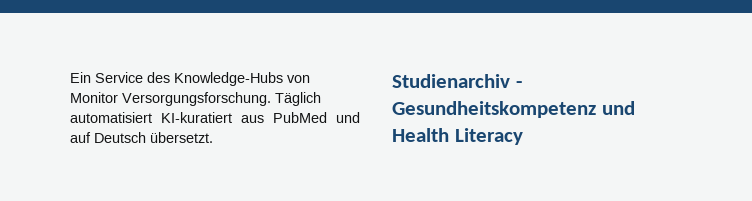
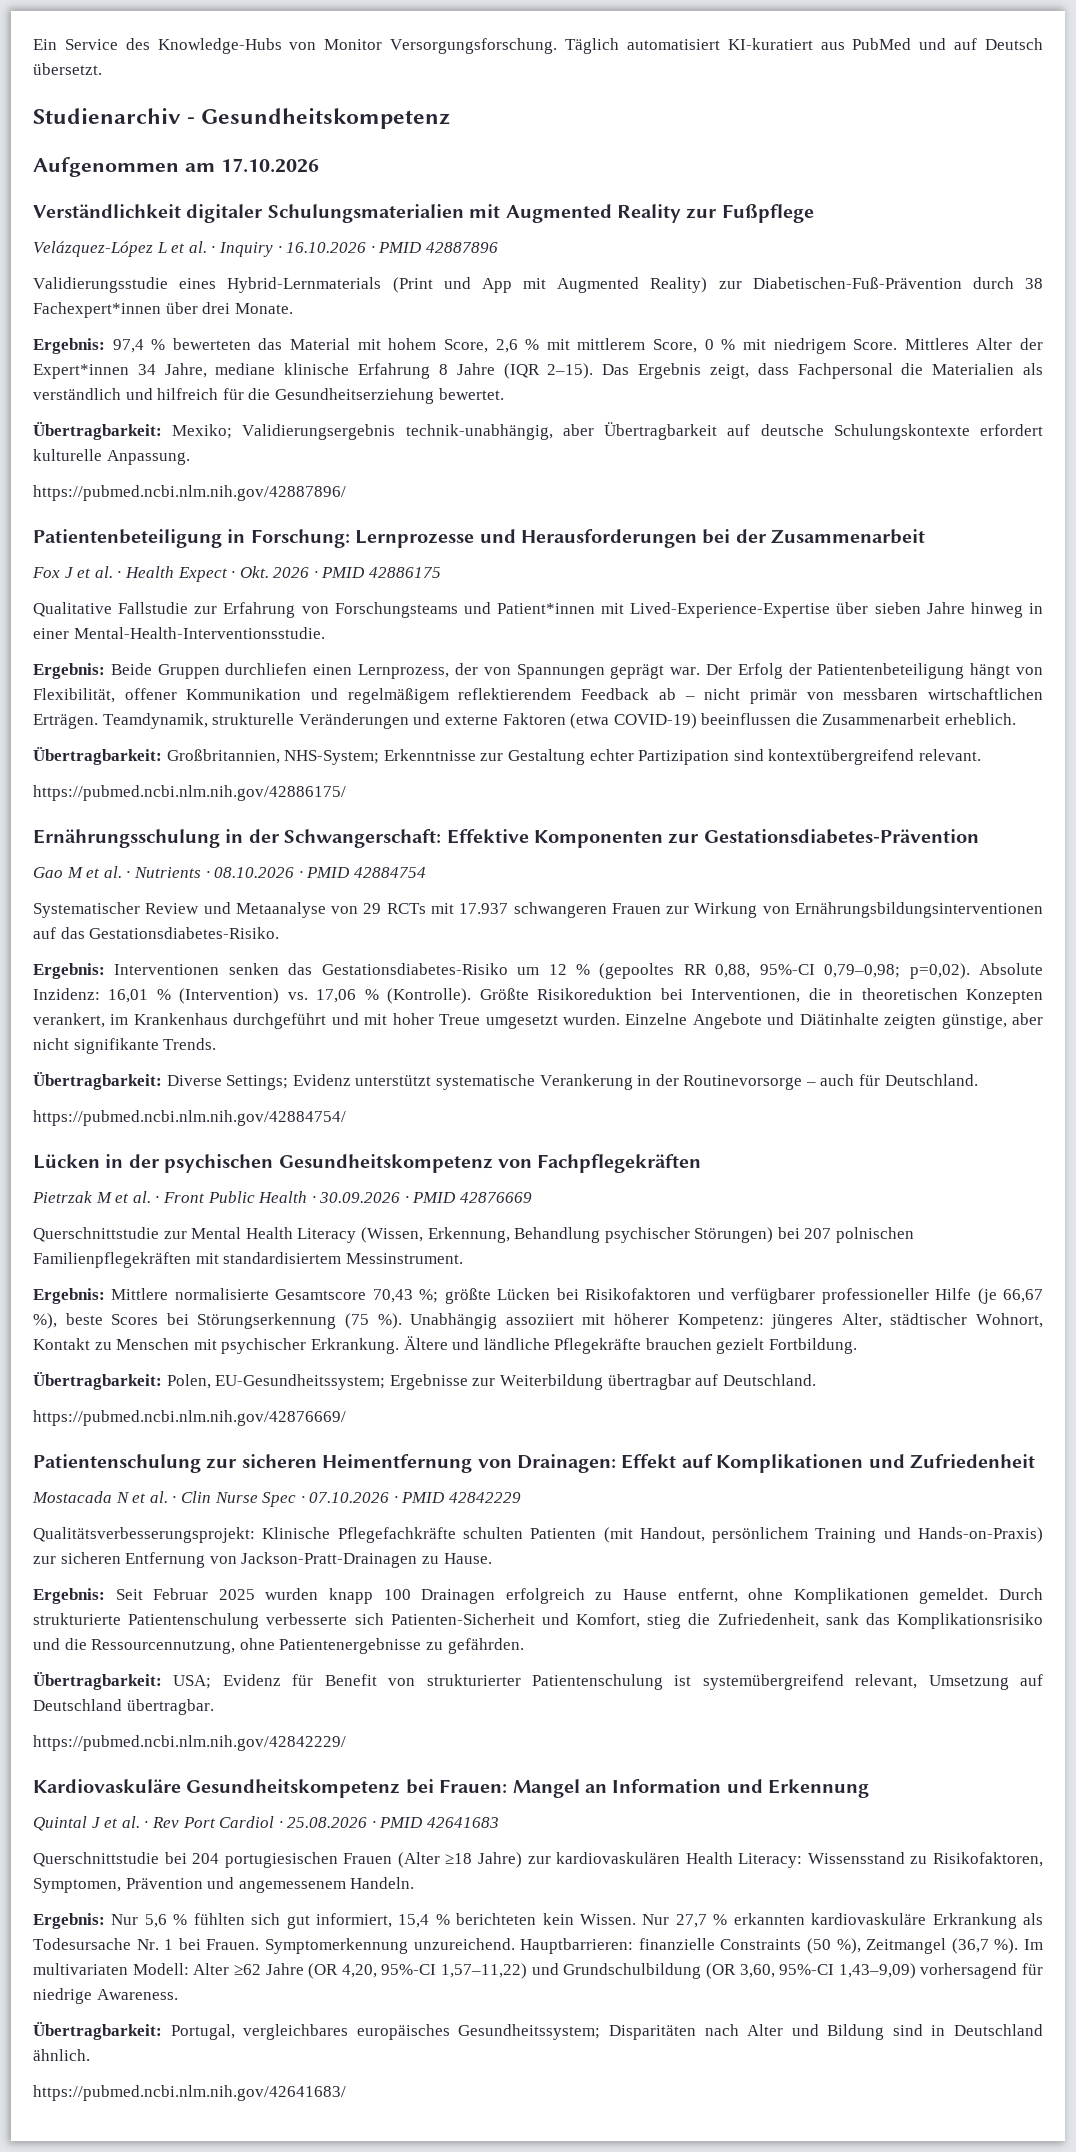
- Studienarchiv - Gesundheitskompetenz und Health Literacy
+ Studienarchiv - Gesundheitskompetenz
+ Aufgenommen am 17.10.2026
+ Verständlichkeit digitaler Schulungsmaterialien mit Augmented Reality zur Fußpflege
+ Velázquez-López L et al. · Inquiry · 16.10.2026 · PMID 42887896
+ Validierungsstudie eines Hybrid-Lernmaterials (Print und App mit Augmented Reality) zur Diabetischen-Fuß-Prävention durch 38 Fachexpert*innen über drei Monate.
+ Ergebnis: 97,4 % bewerteten das Material mit hohem Score, 2,6 % mit mittlerem Score, 0 % mit niedrigem Score. Mittleres Alter der Expert*innen 34 Jahre, mediane klinische Erfahrung 8 Jahre (IQR 2–15). Das Ergebnis zeigt, dass Fachpersonal die Materialien als verständlich und hilfreich für die Gesundheitserziehung bewertet.
+ Übertragbarkeit: Mexiko; Validierungsergebnis technik-unabhängig, aber Übertragbarkeit auf deutsche Schulungskontexte erfordert kulturelle Anpassung.
+ https://pubmed.ncbi.nlm.nih.gov/42887896/
+ Patientenbeteiligung in Forschung: Lernprozesse und Herausforderungen bei der Zusammenarbeit
+ Fox J et al. · Health Expect · Okt. 2026 · PMID 42886175
+ Qualitative Fallstudie zur Erfahrung von Forschungsteams und Patient*innen mit Lived-Experience-Expertise über sieben Jahre hinweg in einer Mental-Health-Interventionsstudie.
+ Ergebnis: Beide Gruppen durchliefen einen Lernprozess, der von Spannungen geprägt war. Der Erfolg der Patientenbeteiligung hängt von Flexibilität, offener Kommunikation und regelmäßigem reflektierendem Feedback ab – nicht primär von messbaren wirtschaftlichen Erträgen. Teamdynamik, strukturelle Veränderungen und externe Faktoren (etwa COVID-19) beeinflussen die Zusammenarbeit erheblich.
+ Übertragbarkeit: Großbritannien, NHS-System; Erkenntnisse zur Gestaltung echter Partizipation sind kontextübergreifend relevant.
+ https://pubmed.ncbi.nlm.nih.gov/42886175/
+ Ernährungsschulung in der Schwangerschaft: Effektive Komponenten zur Gestationsdiabetes-Prävention
+ Gao M et al. · Nutrients · 08.10.2026 · PMID 42884754
+ Systematischer Review und Metaanalyse von 29 RCTs mit 17.937 schwangeren Frauen zur Wirkung von Ernährungsbildungsinterventionen auf das Gestationsdiabetes-Risiko.
+ Ergebnis: Interventionen senken das Gestationsdiabetes-Risiko um 12 % (gepooltes RR 0,88, 95%-CI 0,79–0,98; p=0,02). Absolute Inzidenz: 16,01 % (Intervention) vs. 17,06 % (Kontrolle). Größte Risikoreduktion bei Interventionen, die in theoretischen Konzepten verankert, im Krankenhaus durchgeführt und mit hoher Treue umgesetzt wurden. Einzelne Angebote und Diätinhalte zeigten günstige, aber nicht signifikante Trends.
+ Übertragbarkeit: Diverse Settings; Evidenz unterstützt systematische Verankerung in der Routinevorsorge – auch für Deutschland.
+ https://pubmed.ncbi.nlm.nih.gov/42884754/
+ Lücken in der psychischen Gesundheitskompetenz von Fachpflegekräften
+ Pietrzak M et al. · Front Public Health · 30.09.2026 · PMID 42876669
+ Querschnittstudie zur Mental Health Literacy (Wissen, Erkennung, Behandlung psychischer Störungen) bei 207 polnischen Familienpflegekräften mit standardisiertem Messinstrument.
+ Ergebnis: Mittlere normalisierte Gesamtscore 70,43 %; größte Lücken bei Risikofaktoren und verfügbarer professioneller Hilfe (je 66,67 %), beste Scores bei Störungserkennung (75 %). Unabhängig assoziiert mit höherer Kompetenz: jüngeres Alter, städtischer Wohnort, Kontakt zu Menschen mit psychischer Erkrankung. Ältere und ländliche Pflegekräfte brauchen gezielt Fortbildung.
+ Übertragbarkeit: Polen, EU-Gesundheitssystem; Ergebnisse zur Weiterbildung übertragbar auf Deutschland.
+ https://pubmed.ncbi.nlm.nih.gov/42876669/
+ Patientenschulung zur sicheren Heimentfernung von Drainagen: Effekt auf Komplikationen und Zufriedenheit
+ Mostacada N et al. · Clin Nurse Spec · 07.10.2026 · PMID 42842229
+ Qualitätsverbesserungsprojekt: Klinische Pflegefachkräfte schulten Patienten (mit Handout, persönlichem Training und Hands-on-Praxis) zur sicheren Entfernung von Jackson-Pratt-Drainagen zu Hause.
+ Ergebnis: Seit Februar 2025 wurden knapp 100 Drainagen erfolgreich zu Hause entfernt, ohne Komplikationen gemeldet. Durch strukturierte Patientenschulung verbesserte sich Patienten-Sicherheit und Komfort, stieg die Zufriedenheit, sank das Komplikationsrisiko und die Ressourcennutzung, ohne Patientenergebnisse zu gefährden.
+ Übertragbarkeit: USA; Evidenz für Benefit von strukturierter Patientenschulung ist systemübergreifend relevant, Umsetzung auf Deutschland übertragbar.
+ https://pubmed.ncbi.nlm.nih.gov/42842229/
+ Kardiovaskuläre Gesundheitskompetenz bei Frauen: Mangel an Information und Erkennung
+ Quintal J et al. · Rev Port Cardiol · 25.08.2026 · PMID 42641683
+ Querschnittstudie bei 204 portugiesischen Frauen (Alter ≥18 Jahre) zur kardiovaskulären Health Literacy: Wissensstand zu Risikofaktoren, Symptomen, Prävention und angemessenem Handeln.
+ Ergebnis: Nur 5,6 % fühlten sich gut informiert, 15,4 % berichteten kein Wissen. Nur 27,7 % erkannten kardiovaskuläre Erkrankung als Todesursache Nr. 1 bei Frauen. Symptomerkennung unzureichend. Hauptbarrieren: finanzielle Constraints (50 %), Zeitmangel (36,7 %). Im multivariaten Modell: Alter ≥62 Jahre (OR 4,20, 95%-CI 1,57–11,22) und Grundschulbildung (OR 3,60, 95%-CI 1,43–9,09) vorhersagend für niedrige Awareness.
+ Übertragbarkeit: Portugal, vergleichbares europäisches Gesundheitssystem; Disparitäten nach Alter und Bildung sind in Deutschland ähnlich.
+ https://pubmed.ncbi.nlm.nih.gov/42641683/

